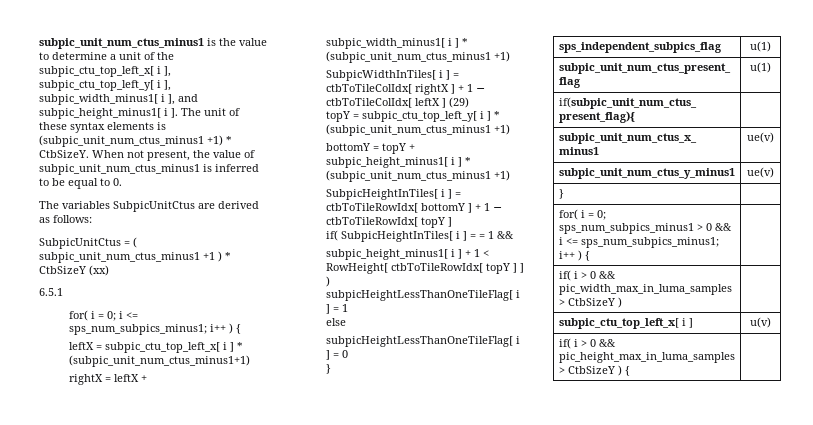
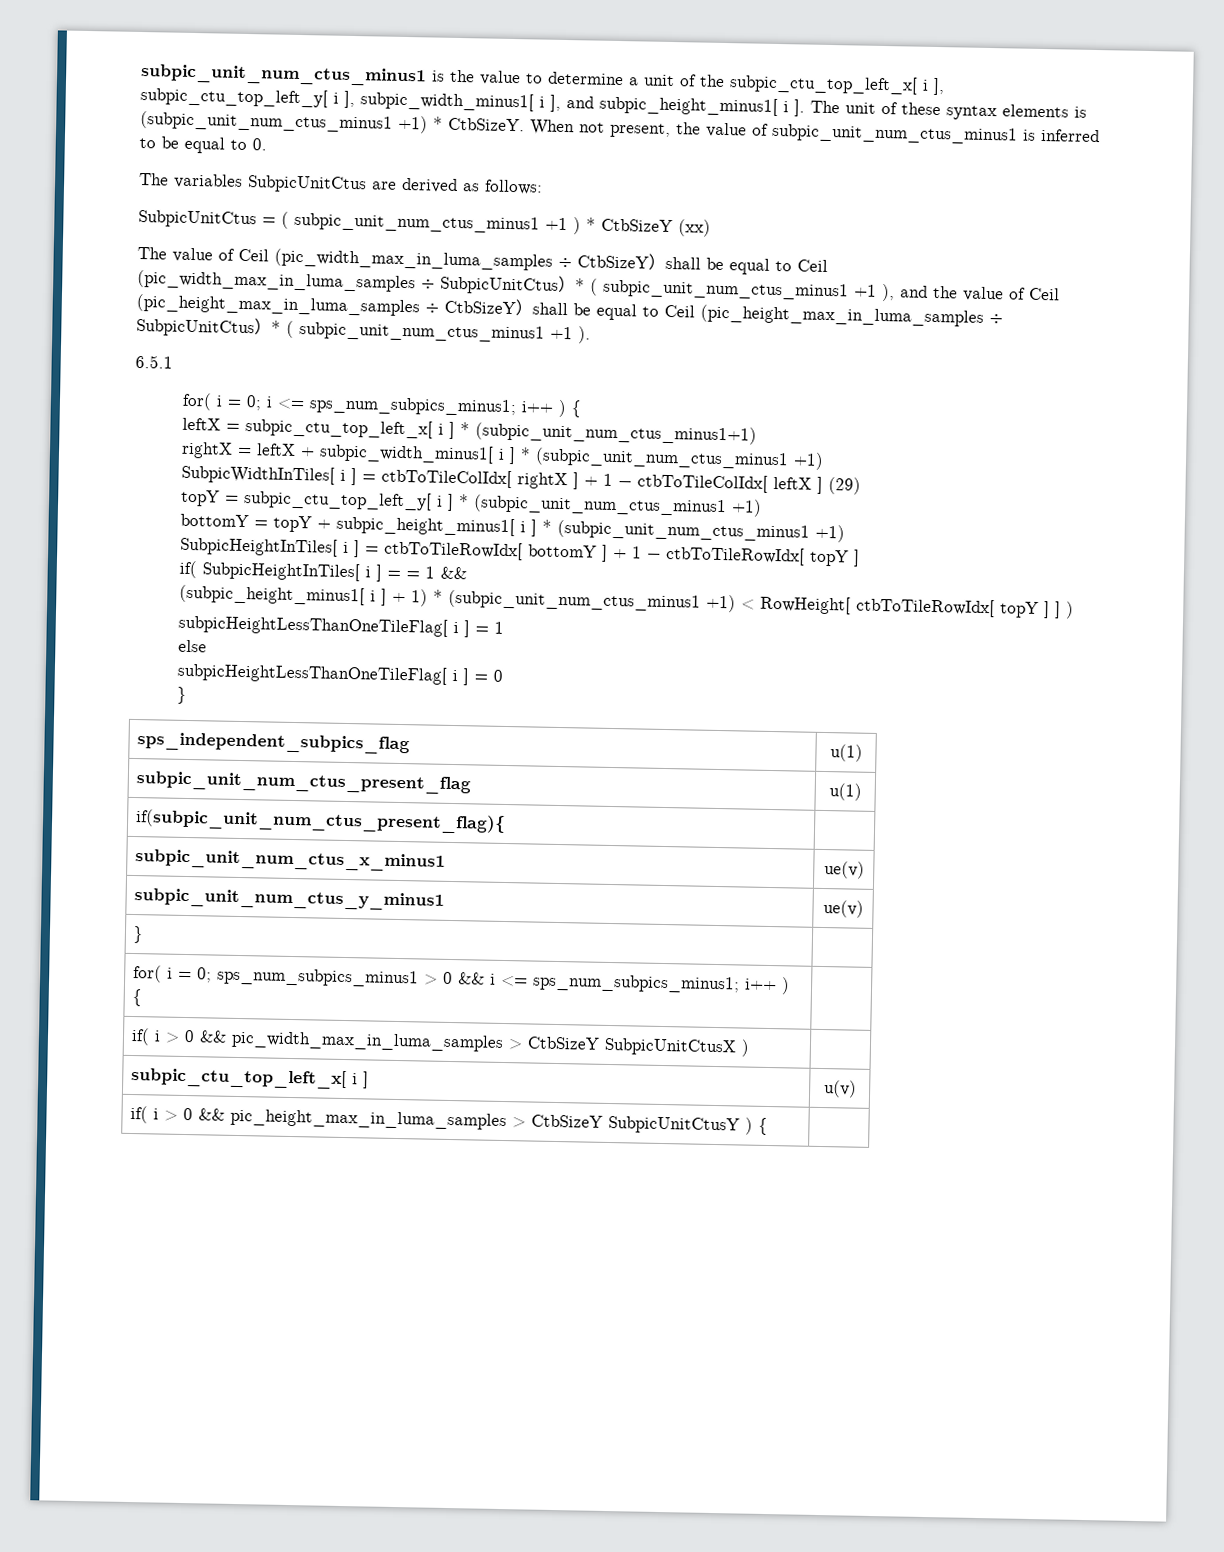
+ The value of Ceil (pic_width_max_in_luma_samples ÷ CtbSizeY）shall be equal to Ceil (pic_width_max_in_luma_samples ÷ SubpicUnitCtus）* ( subpic_unit_num_ctus_minus1 +1 ), and the value of Ceil (pic_height_max_in_luma_samples ÷ CtbSizeY）shall be equal to Ceil (pic_height_max_in_luma_samples ÷ SubpicUnitCtus）* ( subpic_unit_num_ctus_minus1 +1 ).
- subpic_height_minus1[ i ] + 1 < RowHeight[ ctbToTileRowIdx[ topY ] ] )
+ (subpic_height_minus1[ i ] + 1) * (subpic_unit_num_ctus_minus1 +1) < RowHeight[ ctbToTileRowIdx[ topY ] ] )
- if( i > 0 && pic_width_max_in_luma_samples > CtbSizeY ) |
+ if( i > 0 && pic_width_max_in_luma_samples > CtbSizeY SubpicUnitCtusX ) |
- if( i > 0 && pic_height_max_in_luma_samples > CtbSizeY ) { |
+ if( i > 0 && pic_height_max_in_luma_samples > CtbSizeY SubpicUnitCtusY ) { |

